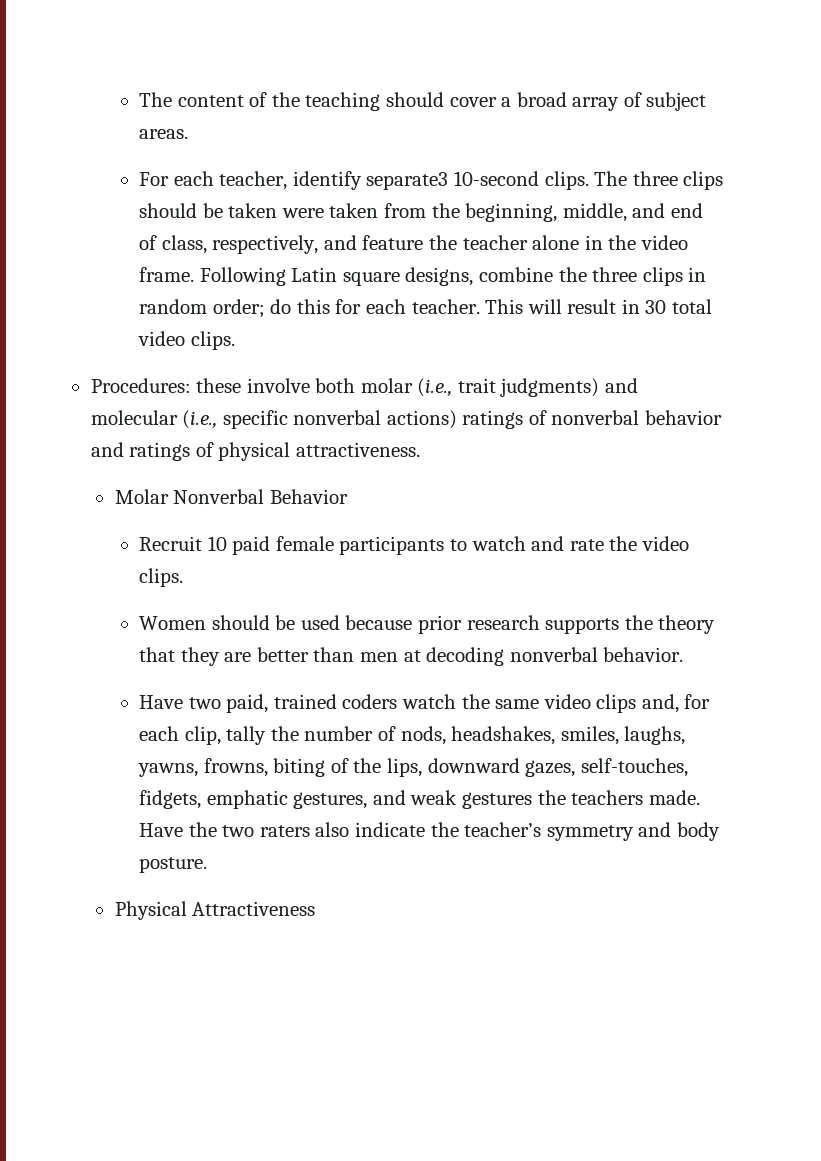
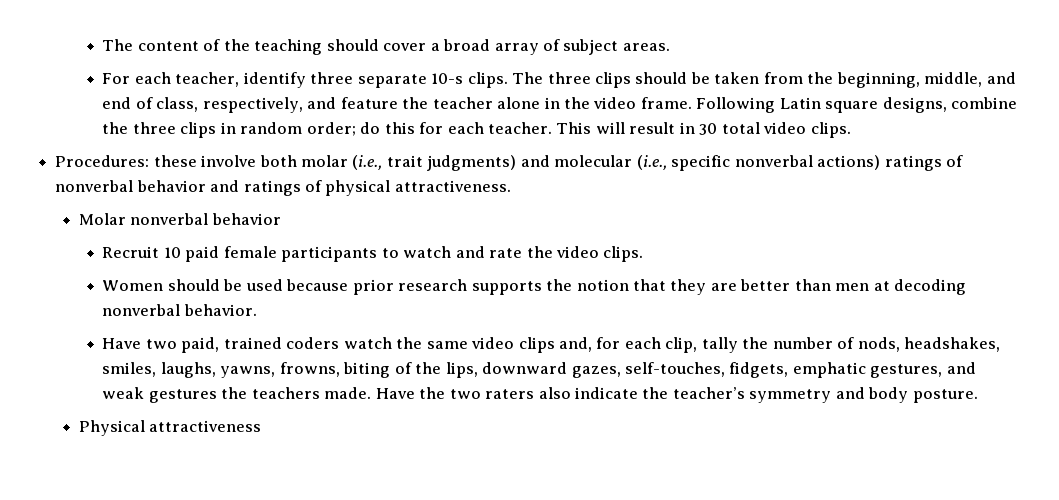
- For each teacher, identify separate3 10-second clips.
+ For each teacher, identify three separate 10-s clips.
- The three clips should be taken were taken from the beginning, middle, and end of class, respectively, and feature the teacher alone in the video frame.
+ The three clips should be taken from the beginning, middle, and end of class, respectively, and feature the teacher alone in the video frame.
- Molar Nonverbal Behavior
+ Molar nonverbal behavior
- Women should be used because prior research supports the theory that they are better than men at decoding nonverbal behavior.
+ Women should be used because prior research supports the notion that they are better than men at decoding nonverbal behavior.
- Physical Attractiveness
+ Physical attractiveness

